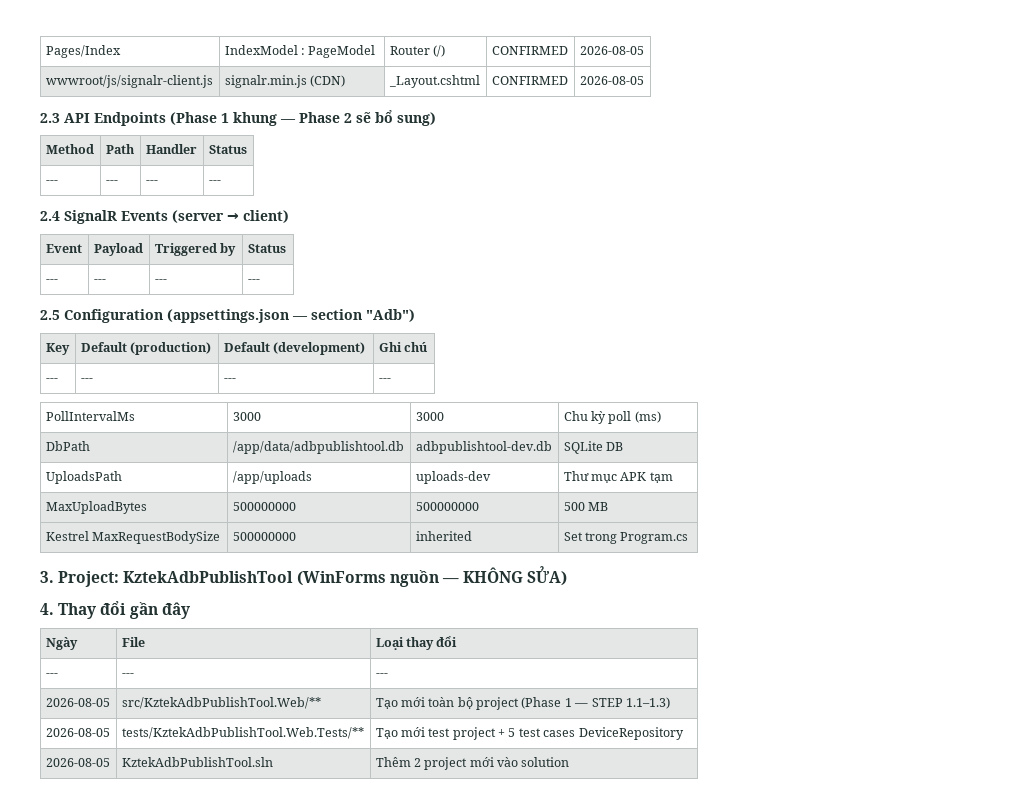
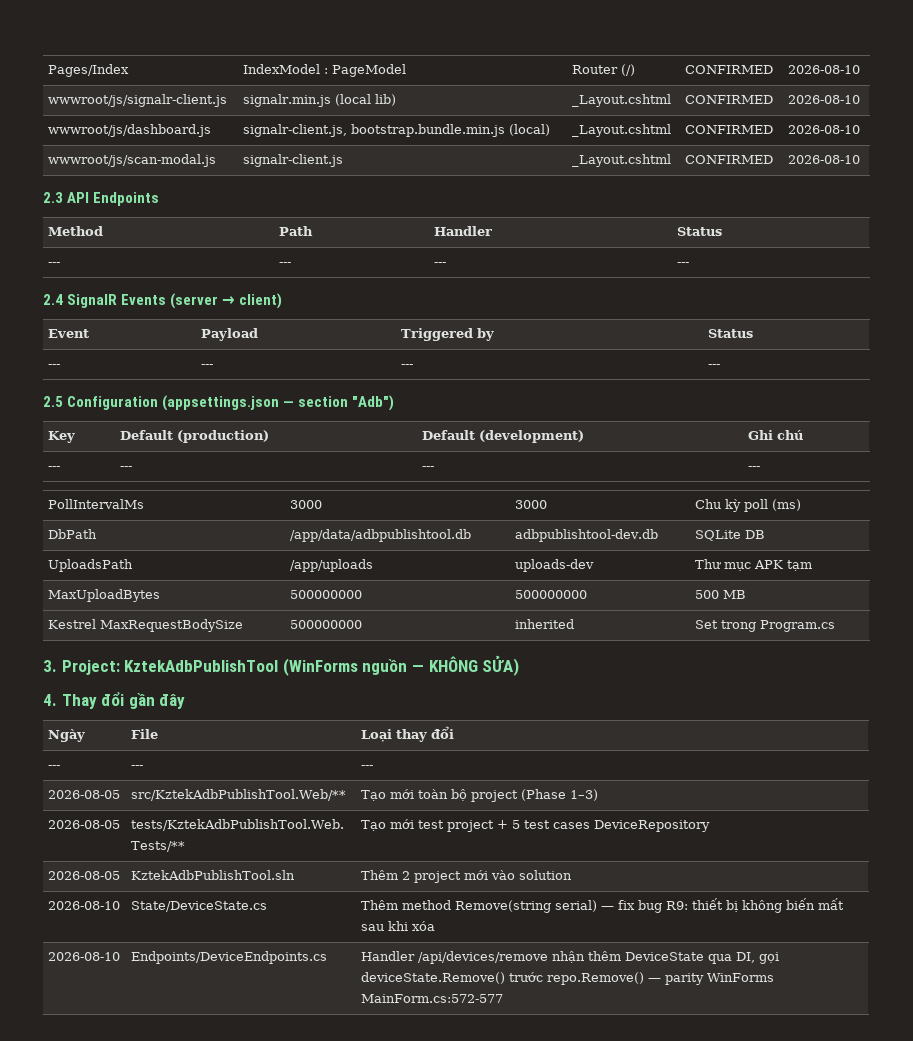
- Pages/Index | IndexModel : PageModel | Router (/) | CONFIRMED | 2026-08-05
+ Pages/Index | IndexModel : PageModel | Router (/) | CONFIRMED | 2026-08-10
- wwwroot/js/signalr-client.js | signalr.min.js (CDN) | _Layout.cshtml | CONFIRMED | 2026-08-05
- 2.3 API Endpoints (Phase 1 khung — Phase 2 sẽ bổ sung)
+ wwwroot/js/signalr-client.js | signalr.min.js (local lib) | _Layout.cshtml | CONFIRMED | 2026-08-10
+ wwwroot/js/dashboard.js | signalr-client.js, bootstrap.bundle.min.js (local) | _Layout.cshtml | CONFIRMED | 2026-08-10
+ wwwroot/js/scan-modal.js | signalr-client.js | _Layout.cshtml | CONFIRMED | 2026-08-10
+ 2.3 API Endpoints
- 2026-08-05 | src/KztekAdbPublishTool.Web/** | Tạo mới toàn bộ project (Phase 1 — STEP 1.1–1.3)
+ 2026-08-05 | src/KztekAdbPublishTool.Web/** | Tạo mới toàn bộ project (Phase 1–3)
+ 2026-08-10 | State/DeviceState.cs | Thêm method Remove(string serial) — fix bug R9: thiết bị không biến mất sau khi xóa
+ 2026-08-10 | Endpoints/DeviceEndpoints.cs | Handler /api/devices/remove nhận thêm DeviceState qua DI, gọi deviceState.Remove() trước repo.Remove() — parity WinForms MainForm.cs:572-577

